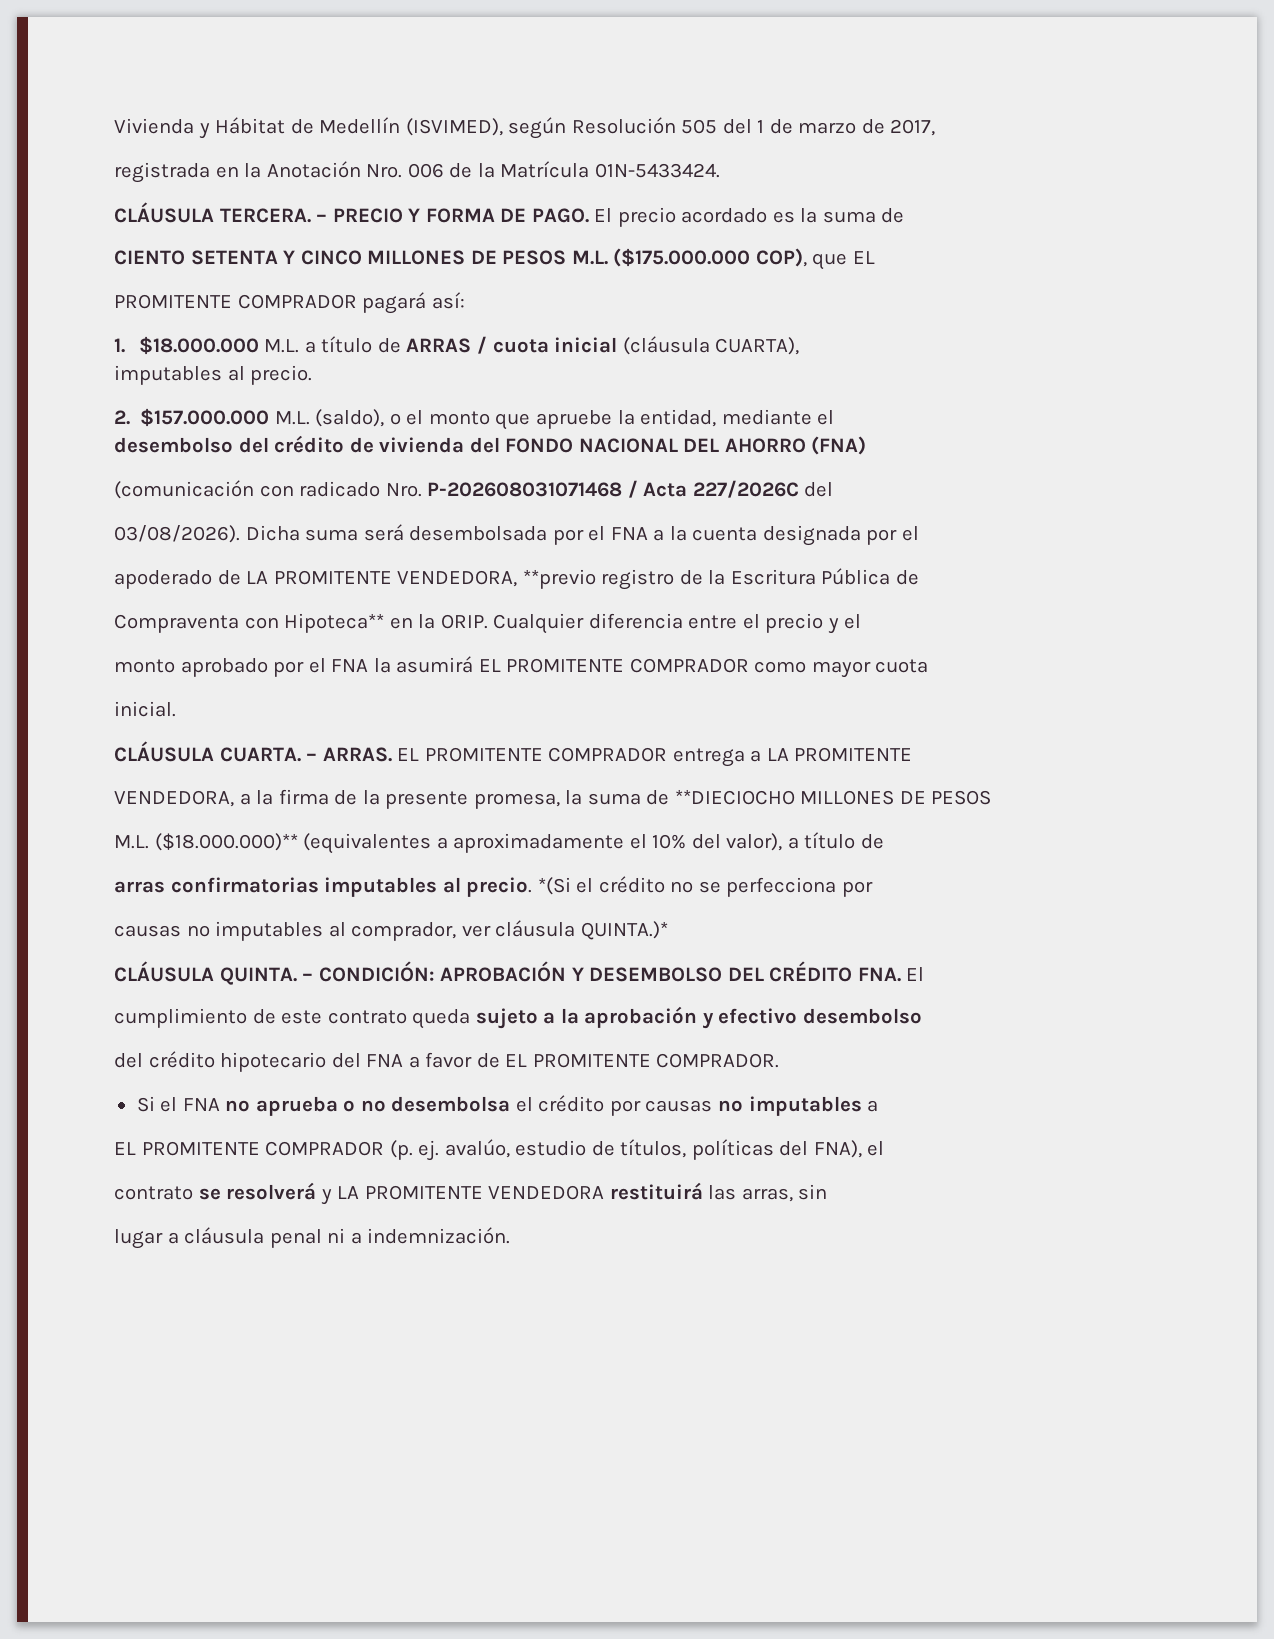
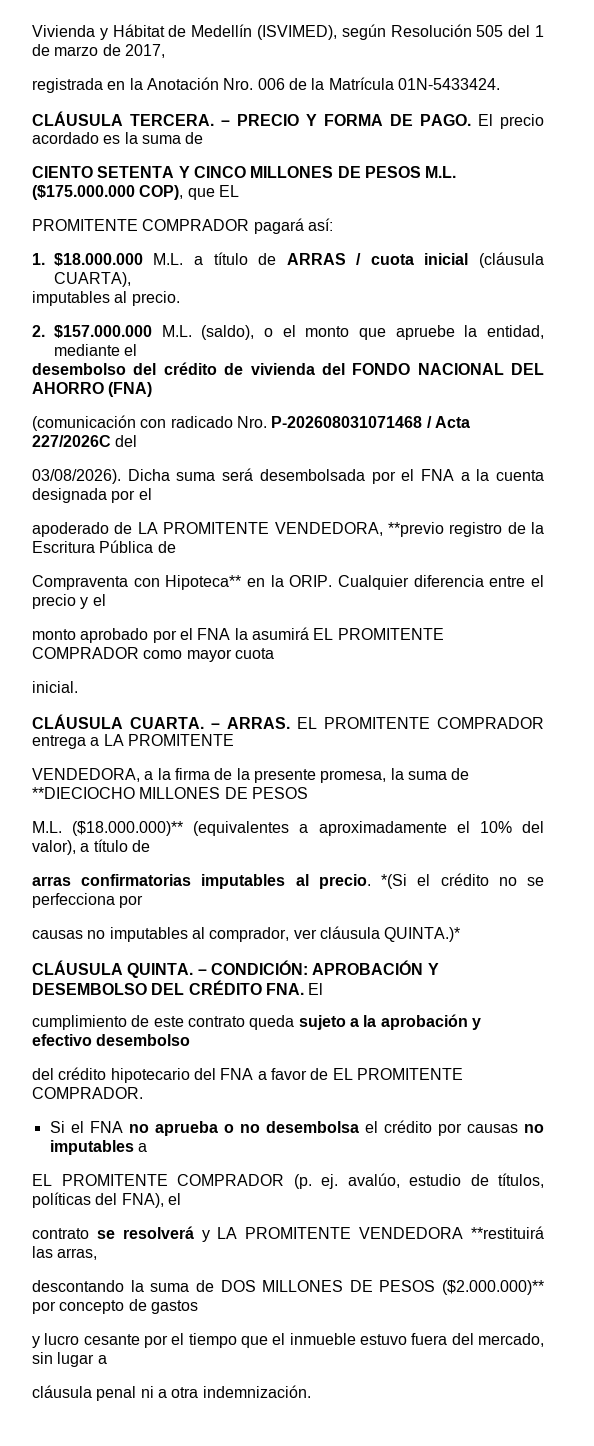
- contrato se resolverá y LA PROMITENTE VENDEDORA restituirá las arras, sin
- lugar a cláusula penal ni a indemnización.
+ contrato se resolverá y LA PROMITENTE VENDEDORA **restituirá las arras,
+ descontando la suma de DOS MILLONES DE PESOS ($2.000.000)** por concepto de gastos
+ y lucro cesante por el tiempo que el inmueble estuvo fuera del mercado, sin lugar a
+ cláusula penal ni a otra indemnización.

